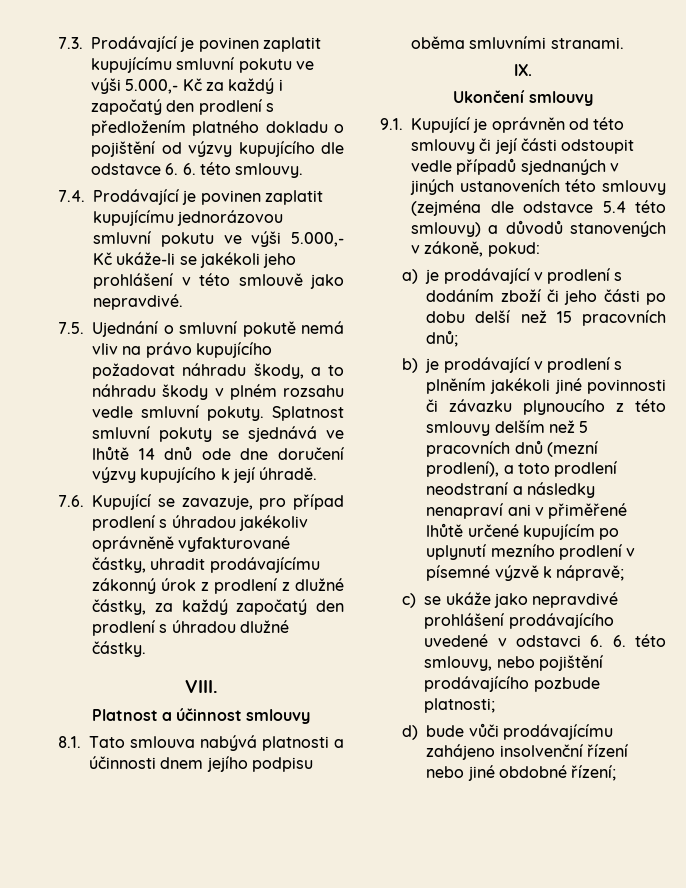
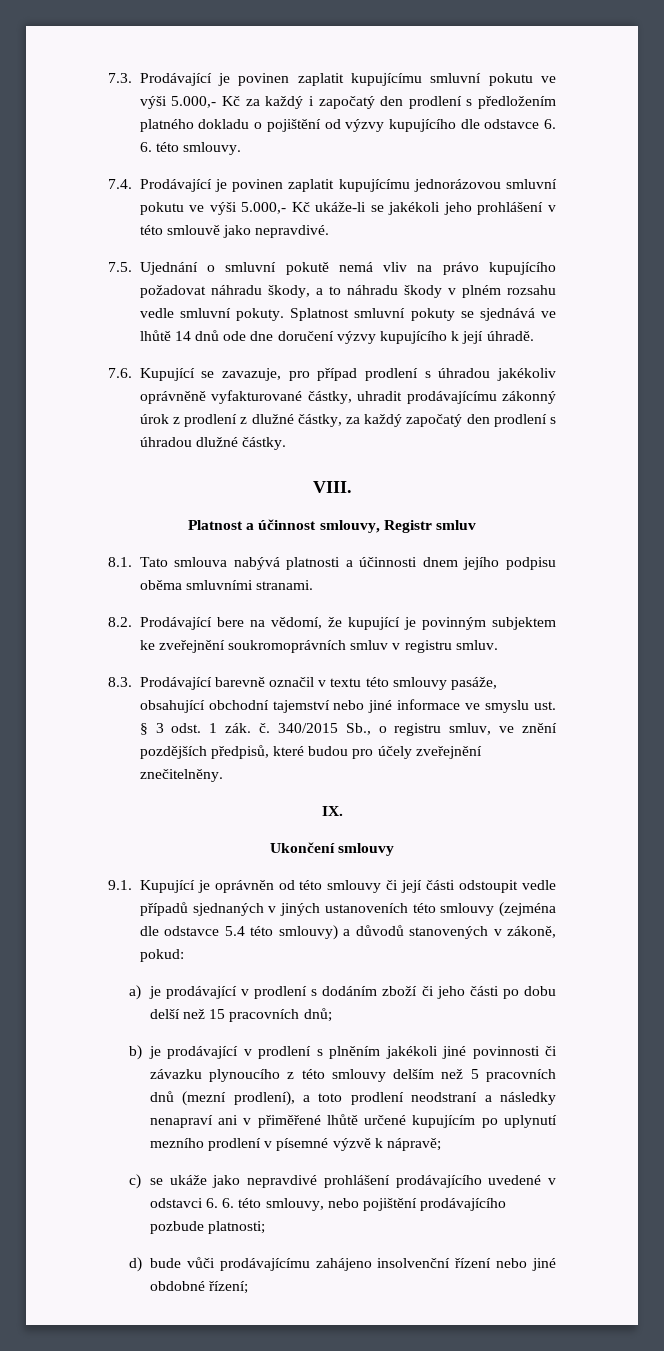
- Platnost a účinnost smlouvy
+ Platnost a účinnost smlouvy, Registr smluv
+ 8.2. Prodávající bere na vědomí, že kupující je povinným subjektem ke zveřejnění soukromoprávních smluv v registru smluv.
+ 8.3. Prodávající barevně označil v textu této smlouvy pasáže, obsahující obchodní tajemství nebo jiné informace ve smyslu ust. § 3 odst. 1 zák. č. 340/2015 Sb., o registru smluv, ve znění pozdějších předpisů, které budou pro účely zveřejnění znečitelněny.

